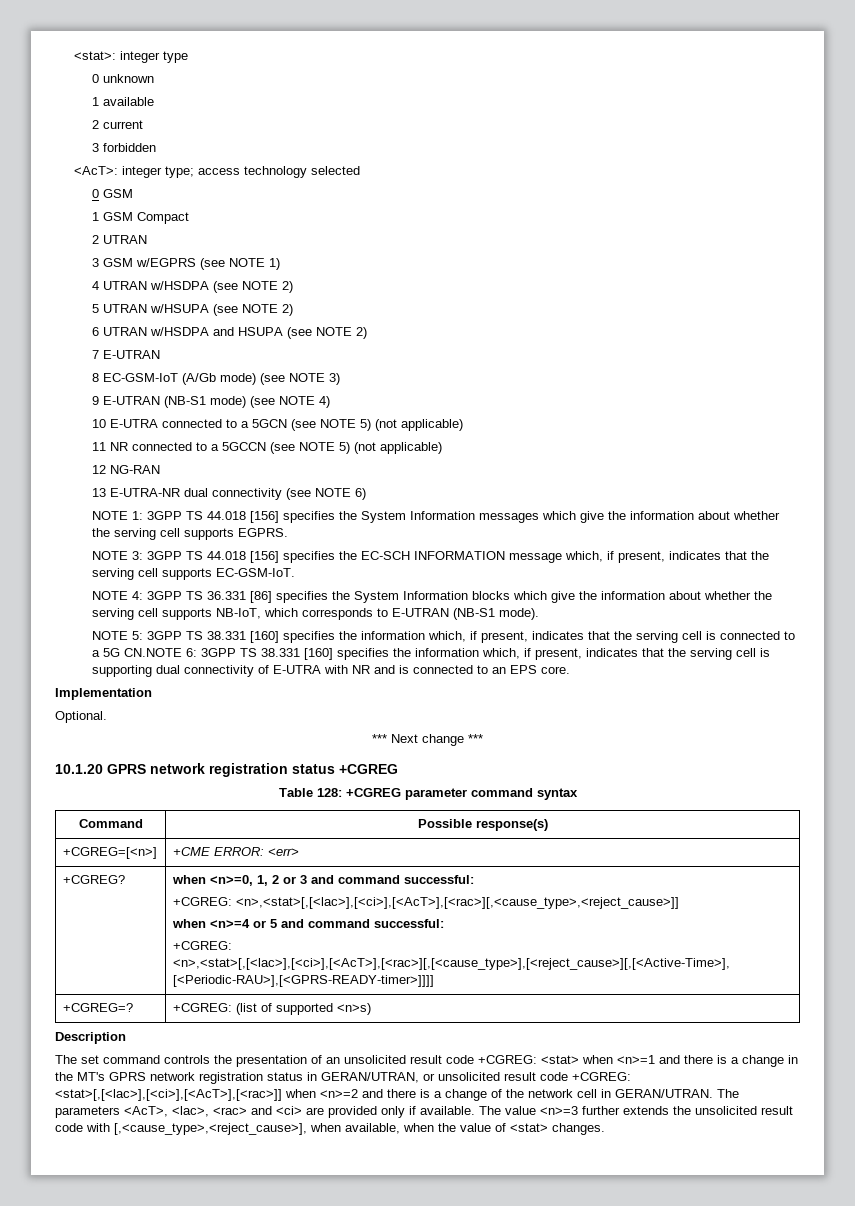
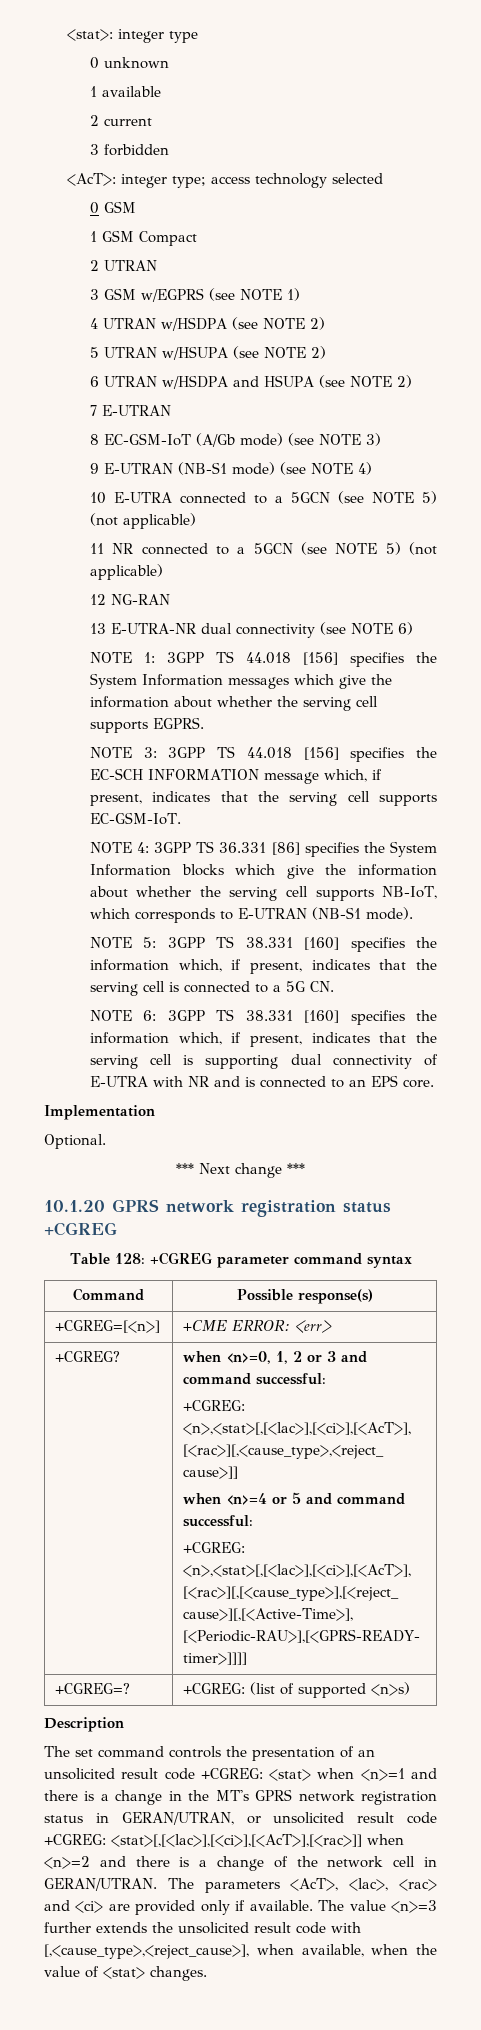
- 11 NR connected to a 5GCCN (see NOTE 5) (not applicable)
+ 11 NR connected to a 5GCN (see NOTE 5) (not applicable)
- NOTE 5: 3GPP TS 38.331 [160] specifies the information which, if present, indicates that the serving cell is connected to a 5G CN.NOTE 6: 3GPP TS 38.331 [160] specifies the information which, if present, indicates that the serving cell is supporting dual connectivity of E-UTRA with NR and is connected to an EPS core.
+ NOTE 5: 3GPP TS 38.331 [160] specifies the information which, if present, indicates that the serving cell is connected to a 5G CN.
+ NOTE 6: 3GPP TS 38.331 [160] specifies the information which, if present, indicates that the serving cell is supporting dual connectivity of E-UTRA with NR and is connected to an EPS core.

